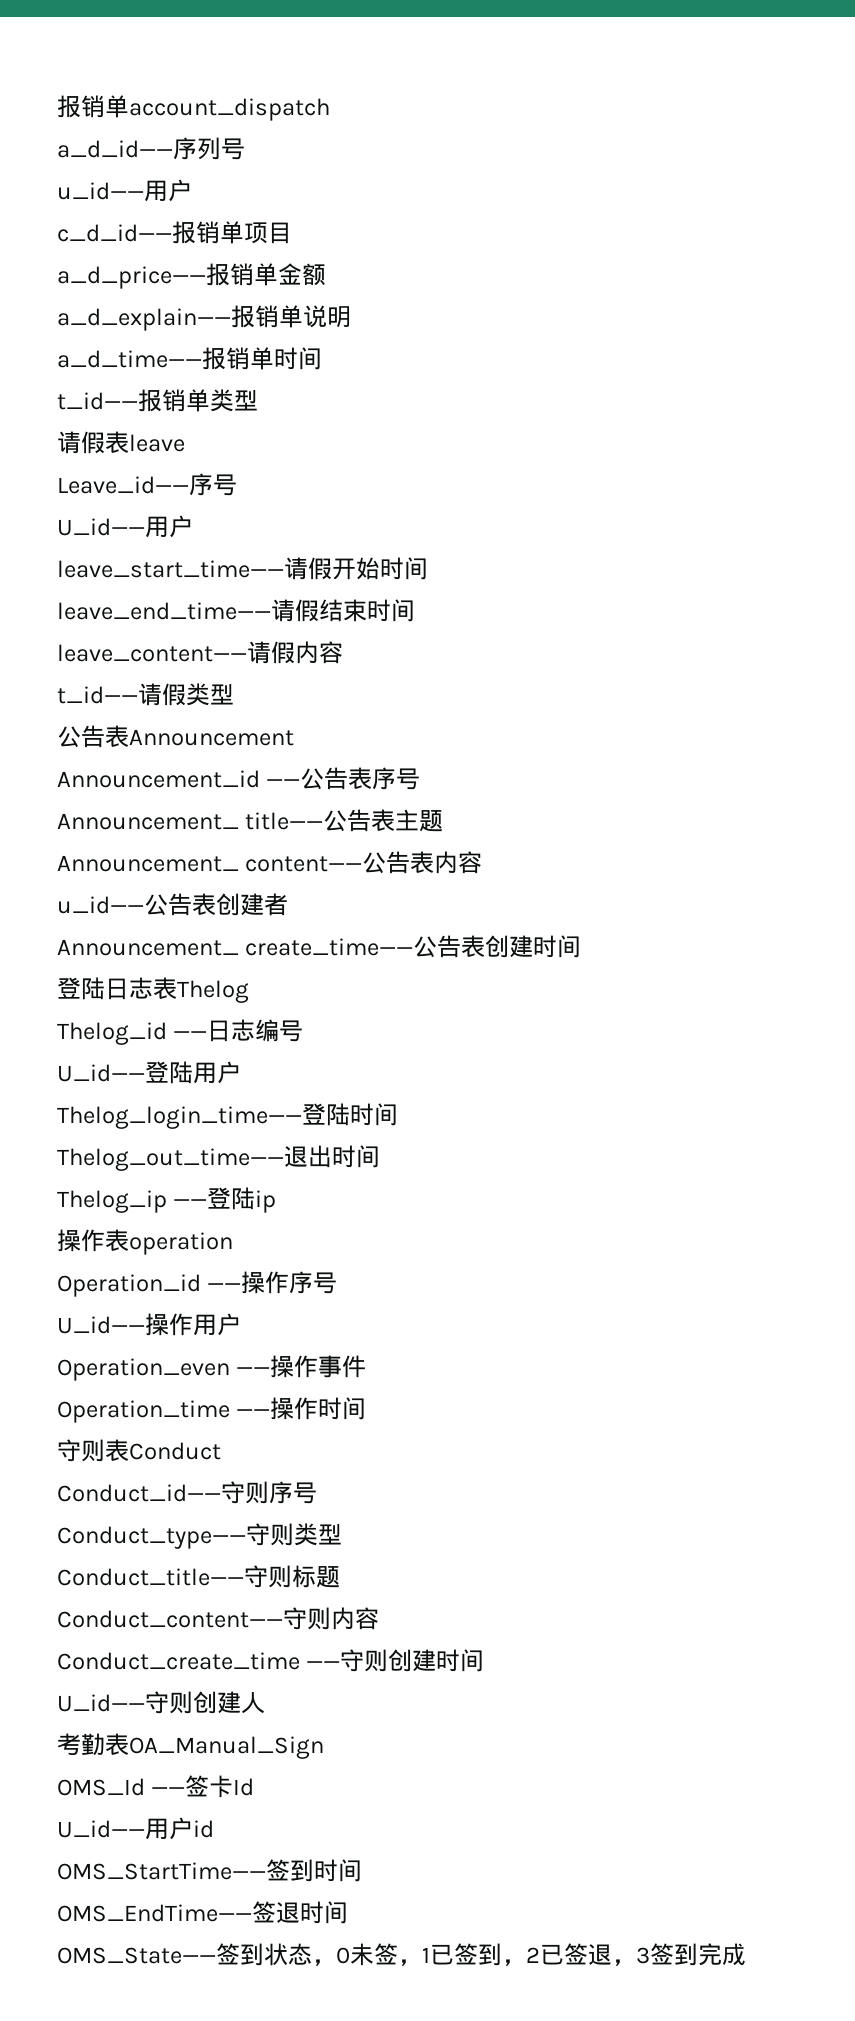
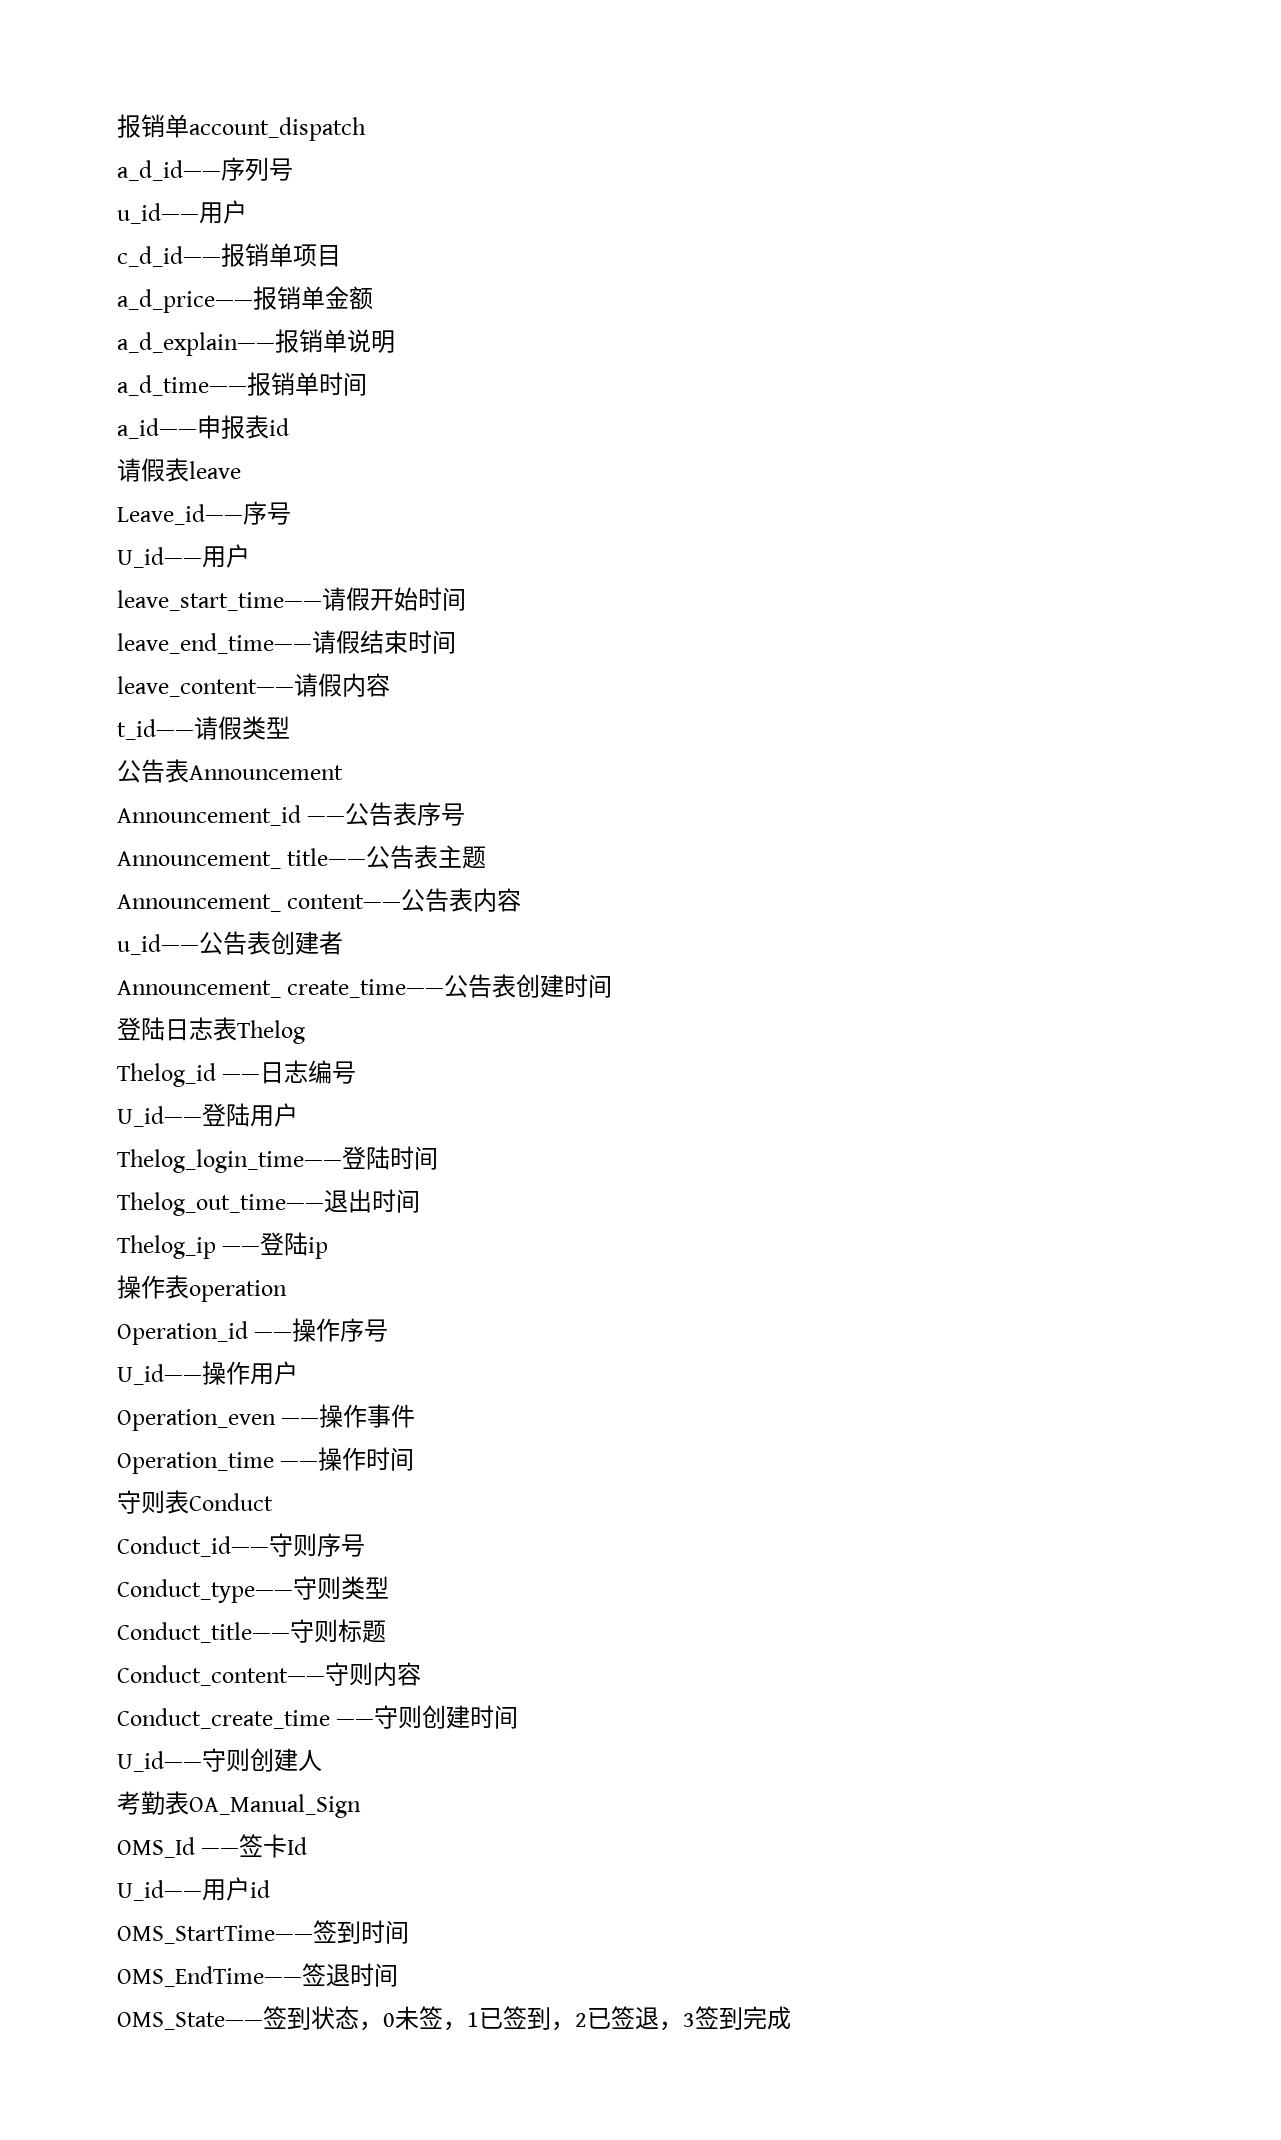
- t_id——报销单类型
+ a_id——申报表id

